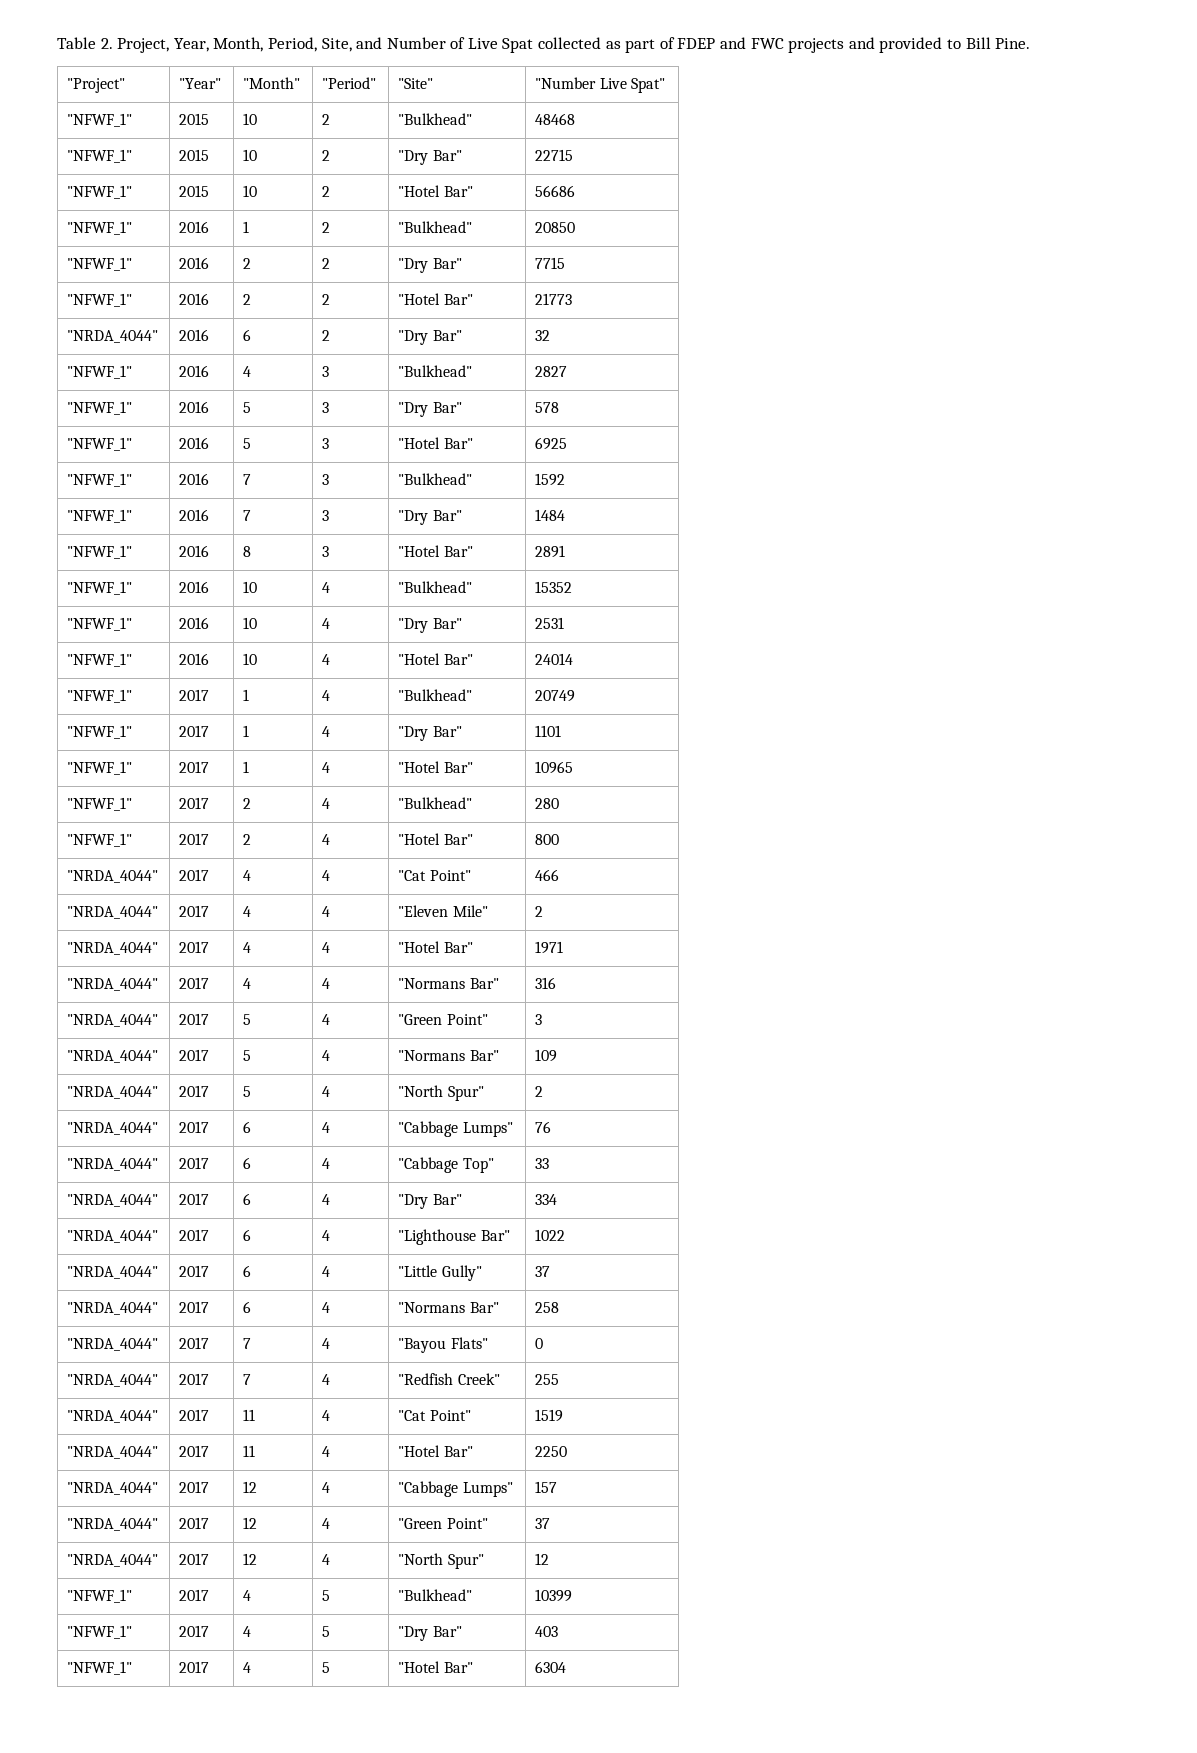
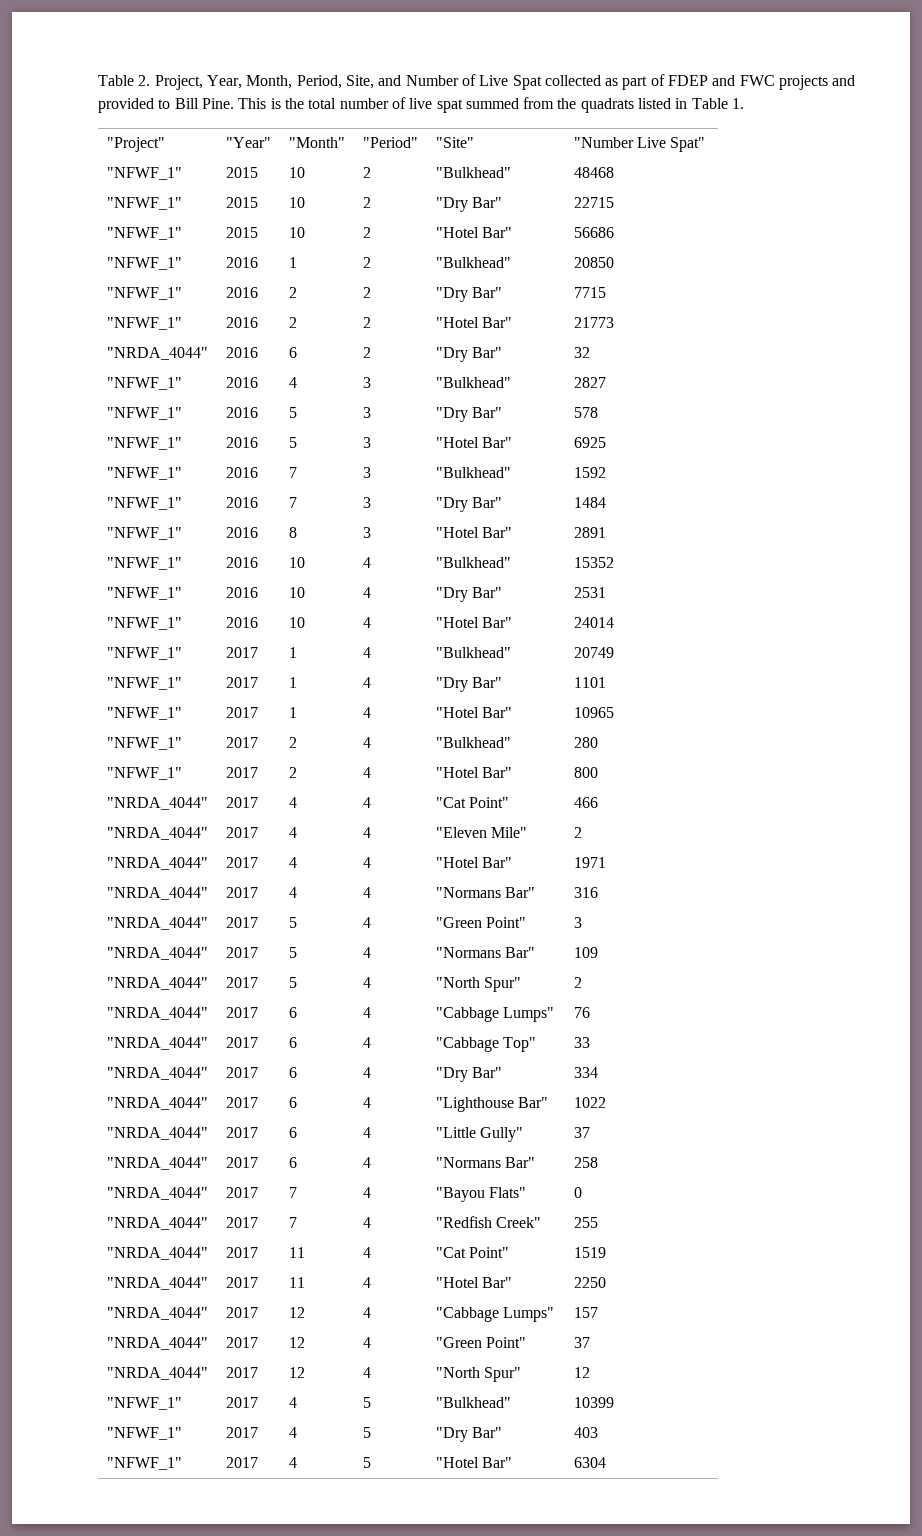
+ This is the total number of live spat summed from the quadrats listed in Table 1.

